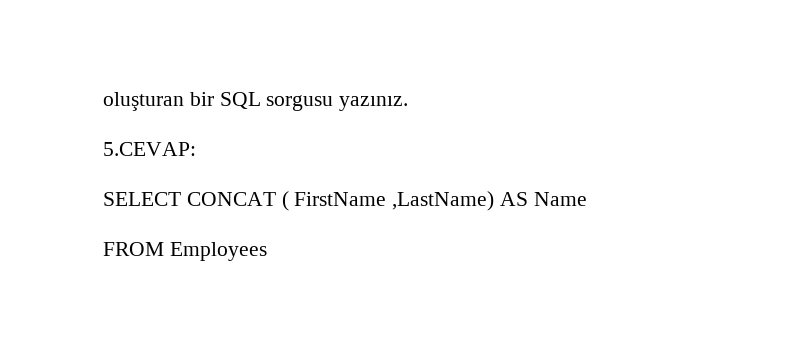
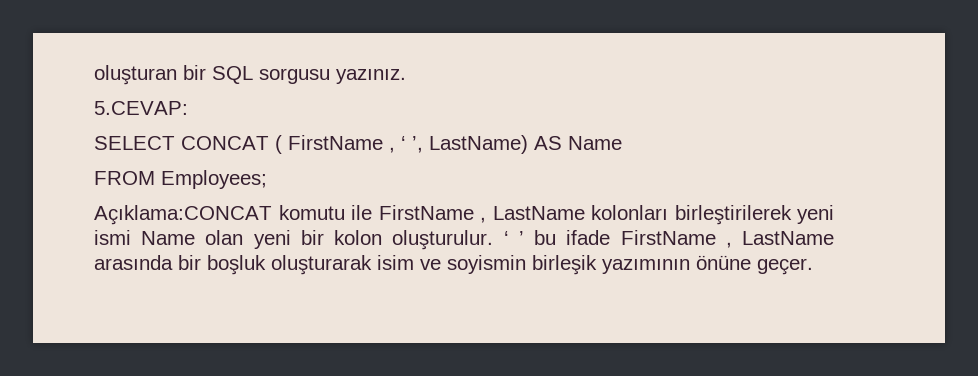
- SELECT CONCAT ( FirstName ,LastName) AS Name
+ SELECT CONCAT ( FirstName , ‘ ’, LastName) AS Name
- FROM Employees
+ FROM Employees;
+ Açıklama:CONCAT komutu ile FirstName , LastName kolonları birleştirilerek yeni ismi Name olan yeni bir kolon oluşturulur. ‘ ’ bu ifade FirstName , LastName arasında bir boşluk oluşturarak isim ve soyismin birleşik yazımının önüne geçer.

